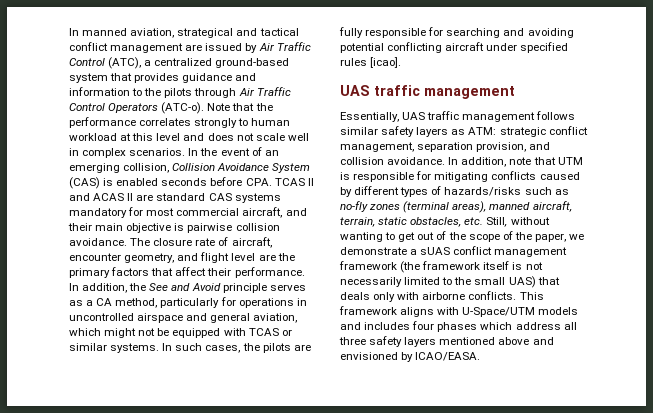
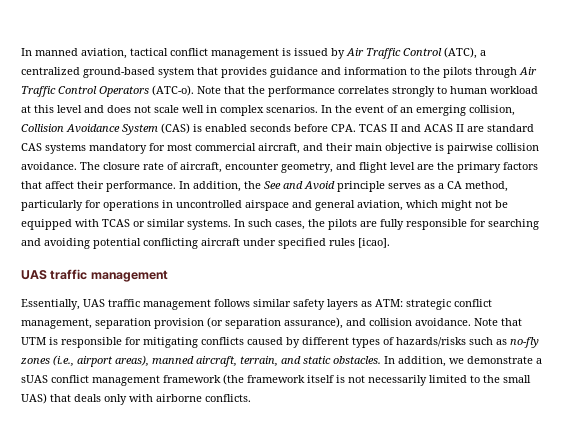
- In manned aviation, strategical and tactical conflict management are issued by Air Traffic Control (ATC), a centralized ground-based system that provides guidance and information to the pilots through Air Traffic Control Operators (ATC-o).
+ In manned aviation, tactical conflict management is issued by Air Traffic Control (ATC), a centralized ground-based system that provides guidance and information to the pilots through Air Traffic Control Operators (ATC-o).
- Essentially, UAS traffic management follows similar safety layers as ATM: strategic conflict management, separation provision, and collision avoidance. In addition, note that UTM is responsible for mitigating conflicts caused by different types of hazards/risks such as no-fly zones (terminal areas), manned aircraft, terrain, static obstacles, etc. Still, without wanting to get out of the scope of the paper, we demonstrate a sUAS conflict management framework (the framework itself is not necessarily limited to the small UAS) that deals only with airborne conflicts. This framework aligns with U-Space/UTM models and includes four phases which address all three safety layers mentioned above and envisioned by ICAO/EASA.
+ Essentially, UAS traffic management follows similar safety layers as ATM: strategic conflict management, separation provision (or separation assurance), and collision avoidance. Note that UTM is responsible for mitigating conflicts caused by different types of hazards/risks such as no-fly zones (i.e., airport areas), manned aircraft, terrain, and static obstacles. In addition, we demonstrate a sUAS conflict management framework (the framework itself is not necessarily limited to the small UAS) that deals only with airborne conflicts.

